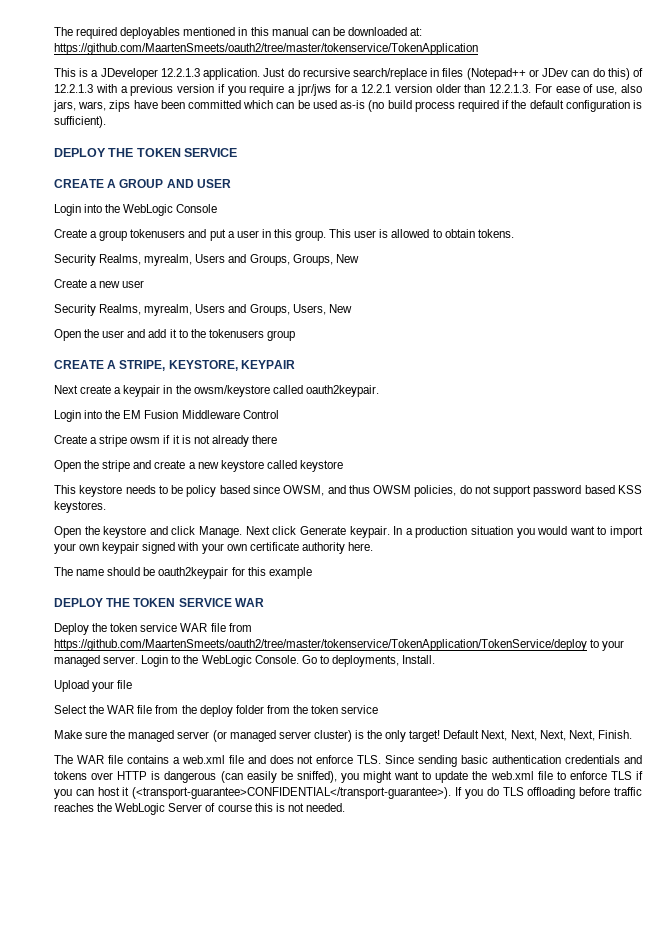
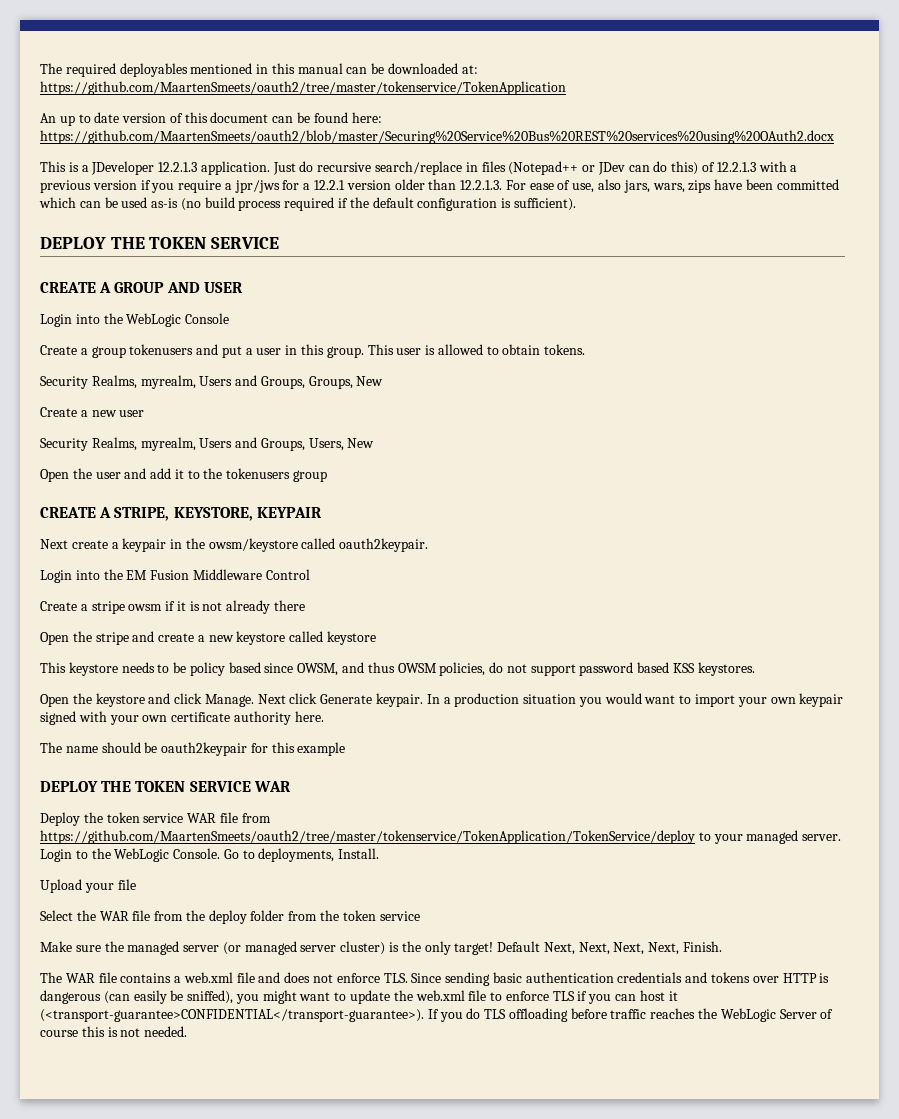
+ An up to date version of this document can be found here: https://github.com/MaartenSmeets/oauth2/blob/master/Securing%20Service%20Bus%20REST%20services%20using%20OAuth2.docx

